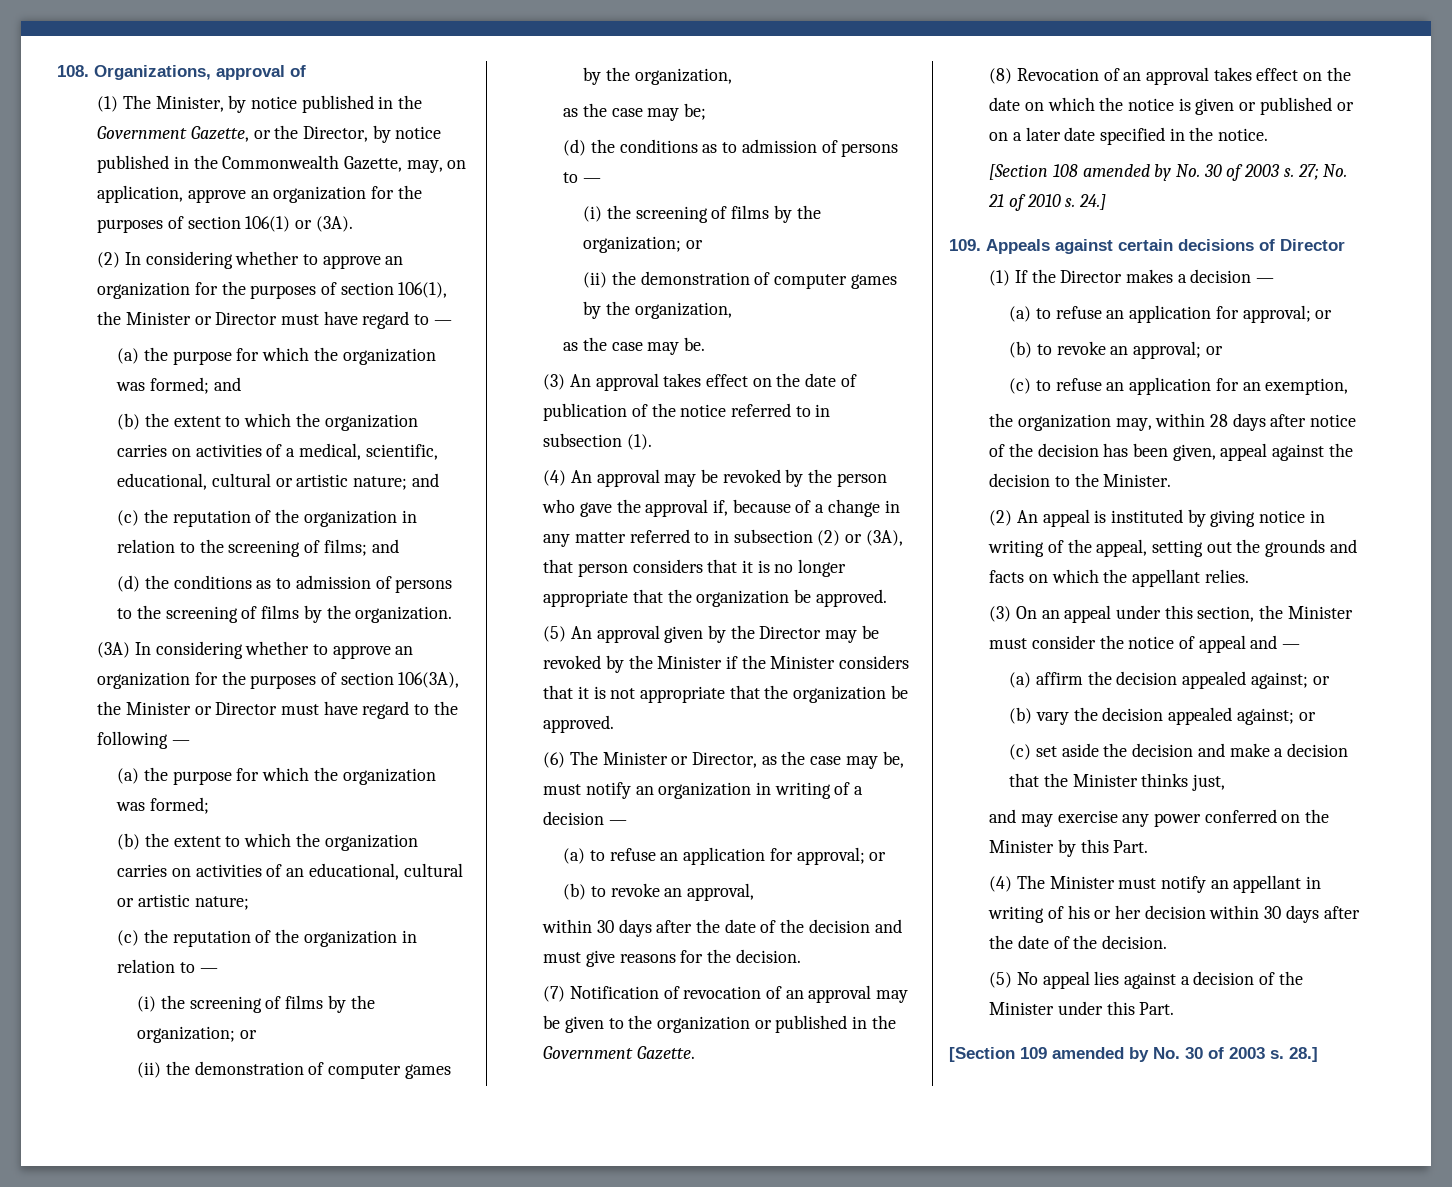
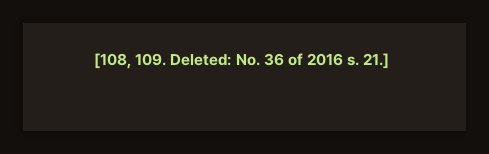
- 108. Organizations, approval of
- (1) The Minister, by notice published in the Government Gazette, or the Director, by notice published in the Commonwealth Gazette, may, on application, approve an organization for the purposes of section 106(1) or (3A).
- (2) In considering whether to approve an organization for the purposes of section 106(1), the Minister or Director must have regard to —
- (a) the purpose for which the organization was formed; and
- (b) the extent to which the organization carries on activities of a medical, scientific, educational, cultural or artistic nature; and
- (c) the reputation of the organization in relation to the screening of films; and
- (d) the conditions as to admission of persons to the screening of films by the organization.
- (3A) In considering whether to approve an organization for the purposes of section 106(3A), the Minister or Director must have regard to the following —
- (a) the purpose for which the organization was formed;
- (b) the extent to which the organization carries on activities of an educational, cultural or artistic nature;
- (c) the reputation of the organization in relation to —
- (i) the screening of films by the organization; or
- (ii) the demonstration of computer games by the organization,
- as the case may be;
- (d) the conditions as to admission of persons to —
- (i) the screening of films by the organization; or
- (ii) the demonstration of computer games by the organization,
- as the case may be.
- (3) An approval takes effect on the date of publication of the notice referred to in subsection (1).
- (4) An approval may be revoked by the person who gave the approval if, because of a change in any matter referred to in subsection (2) or (3A), that person considers that it is no longer appropriate that the organization be approved.
- (5) An approval given by the Director may be revoked by the Minister if the Minister considers that it is not appropriate that the organization be approved.
- (6) The Minister or Director, as the case may be, must notify an organization in writing of a decision —
- (a) to refuse an application for approval; or
- (b) to revoke an approval,
- within 30 days after the date of the decision and must give reasons for the decision.
- (7) Notification of revocation of an approval may be given to the organization or published in the Government Gazette.
- (8) Revocation of an approval takes effect on the date on which the notice is given or published or on a later date specified in the notice.
- [Section 108 amended by No. 30 of 2003 s. 27; No. 21 of 2010 s. 24.]
- 109. Appeals against certain decisions of Director
- (1) If the Director makes a decision —
- (a) to refuse an application for approval; or
- (b) to revoke an approval; or
- (c) to refuse an application for an exemption,
- the organization may, within 28 days after notice of the decision has been given, appeal against the decision to the Minister.
- (2) An appeal is instituted by giving notice in writing of the appeal, setting out the grounds and facts on which the appellant relies.
- (3) On an appeal under this section, the Minister must consider the notice of appeal and —
- (a) affirm the decision appealed against; or
- (b) vary the decision appealed against; or
- (c) set aside the decision and make a decision that the Minister thinks just,
- and may exercise any power conferred on the Minister by this Part.
- (4) The Minister must notify an appellant in writing of his or her decision within 30 days after the date of the decision.
- (5) No appeal lies against a decision of the Minister under this Part.
- [Section 109 amended by No. 30 of 2003 s. 28.]
+ [108, 109. Deleted: No. 36 of 2016 s. 21.]

